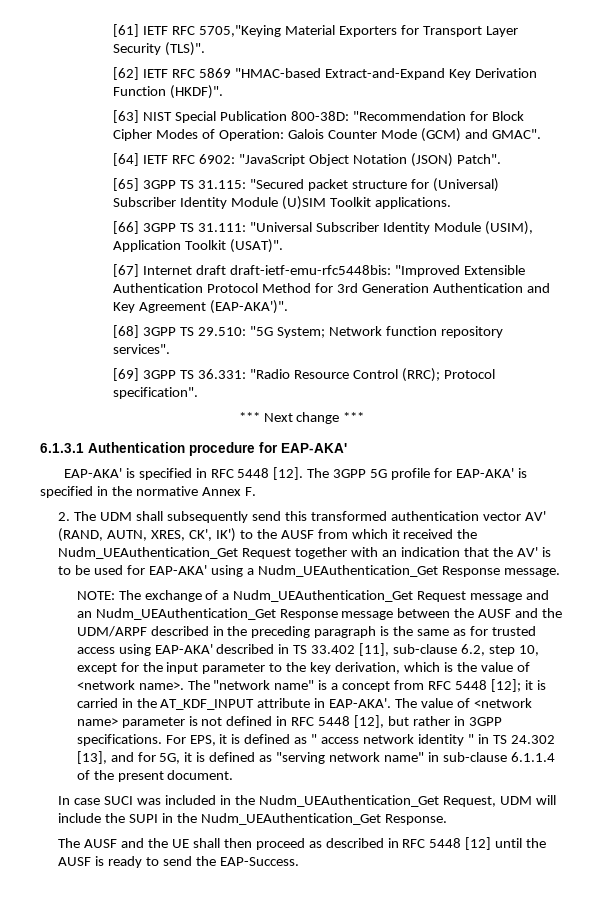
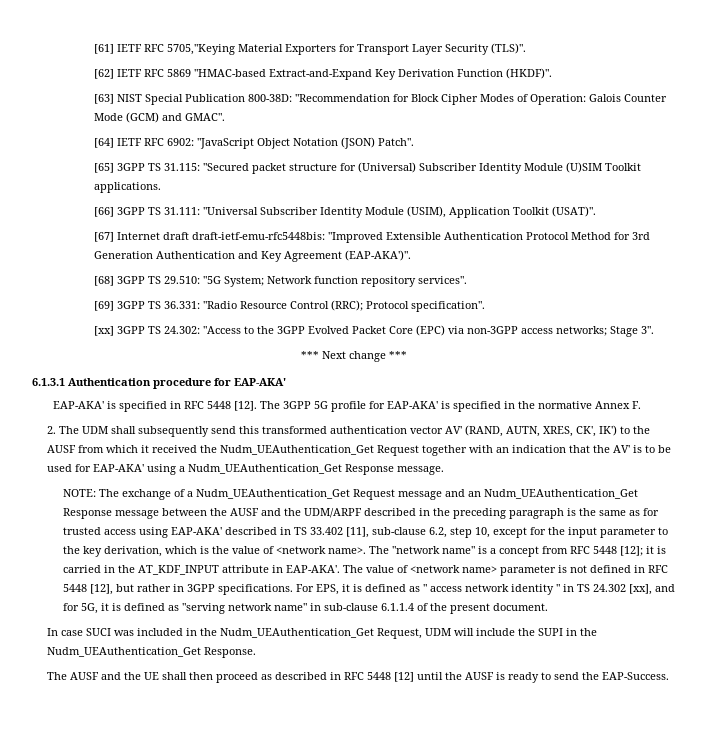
+ [xx] 3GPP TS 24.302: "Access to the 3GPP Evolved Packet Core (EPC) via non-3GPP access networks; Stage 3".
- For EPS, it is defined as " access network identity " in TS 24.302 [13], and for 5G, it is defined as "serving network name" in sub-clause 6.1.1.4 of the present document.
+ For EPS, it is defined as " access network identity " in TS 24.302 [xx], and for 5G, it is defined as "serving network name" in sub-clause 6.1.1.4 of the present document.

